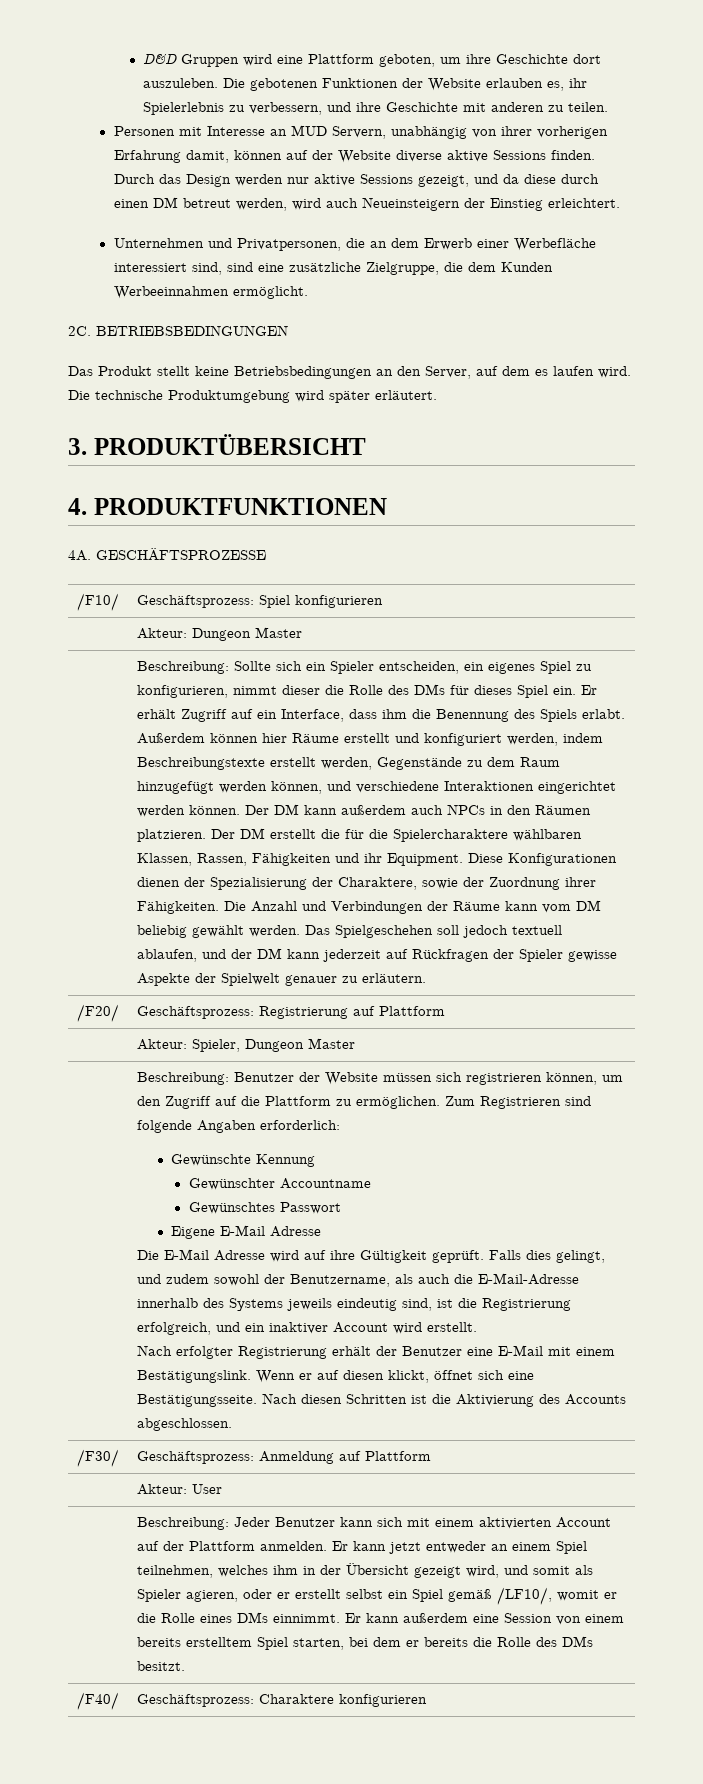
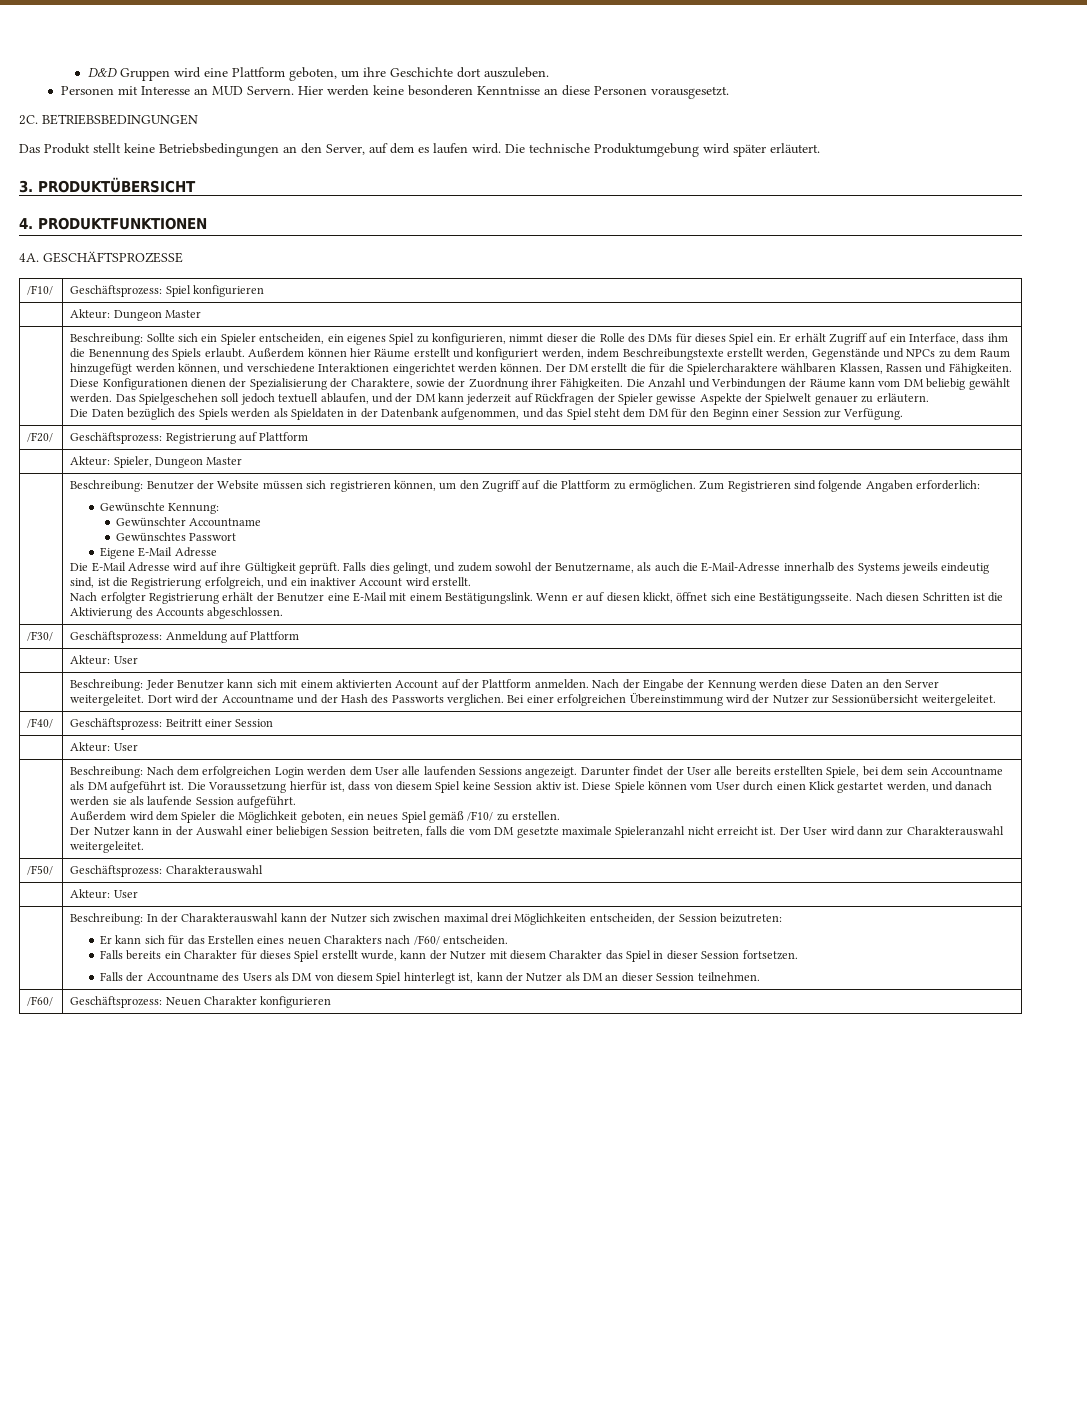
- Die gebotenen Funktionen der Website erlauben es, ihr Spielerlebnis zu verbessern, und ihre Geschichte mit anderen zu teilen.
- Personen mit Interesse an MUD Servern, unabhängig von ihrer vorherigen Erfahrung damit, können auf der Website diverse aktive Sessions finden. Durch das Design werden nur aktive Sessions gezeigt, und da diese durch einen DM betreut werden, wird auch Neueinsteigern der Einstieg erleichtert.
- Unternehmen und Privatpersonen, die an dem Erwerb einer Werbefläche interessiert sind, sind eine zusätzliche Zielgruppe, die dem Kunden Werbeeinnahmen ermöglicht.
+ Personen mit Interesse an MUD Servern. Hier werden keine besonderen Kenntnisse an diese Personen vorausgesetzt.
- Er erhält Zugriff auf ein Interface, dass ihm die Benennung des Spiels erlabt.
+ Er erhält Zugriff auf ein Interface, dass ihm die Benennung des Spiels erlaubt.
- Außerdem können hier Räume erstellt und konfiguriert werden, indem Beschreibungstexte erstellt werden, Gegenstände zu dem Raum hinzugefügt werden können, und verschiedene Interaktionen eingerichtet werden können.
+ Außerdem können hier Räume erstellt und konfiguriert werden, indem Beschreibungstexte erstellt werden, Gegenstände und NPCs zu dem Raum hinzugefügt werden können, und verschiedene Interaktionen eingerichtet werden können.
- Der DM kann außerdem auch NPCs in den Räumen platzieren. Der DM erstellt die für die Spielercharaktere wählbaren Klassen, Rassen, Fähigkeiten und ihr Equipment.
+ Der DM erstellt die für die Spielercharaktere wählbaren Klassen, Rassen und Fähigkeiten.
+ Die Daten bezüglich des Spiels werden als Spieldaten in der Datenbank aufgenommen, und das Spiel steht dem DM für den Beginn einer Session zur Verfügung.
- Gewünschte Kennung
+ Gewünschte Kennung:
- Er kann jetzt entweder an einem Spiel teilnehmen, welches ihm in der Übersicht gezeigt wird, und somit als Spieler agieren, oder er erstellt selbst ein Spiel gemäß /LF10/, womit er die Rolle eines DMs einnimmt. Er kann außerdem eine Session von einem bereits erstelltem Spiel starten, bei dem er bereits die Rolle des DMs besitzt.
- /F40/ | Geschäftsprozess: Charaktere konfigurieren
+ Nach der Eingabe der Kennung werden diese Daten an den Server weitergeleitet. Dort wird der Accountname und der Hash des Passworts verglichen. Bei einer erfolgreichen Übereinstimmung wird der Nutzer zur Sessionübersicht weitergeleitet.
+ /F40/ | Geschäftsprozess: Beitritt einer Session
+ | Akteur: User
+ | Beschreibung: Nach dem erfolgreichen Login werden dem User alle laufenden Sessions angezeigt. Darunter findet der User alle bereits erstellten Spiele, bei dem sein Accountname als DM aufgeführt ist. Die Voraussetzung hierfür ist, dass von diesem Spiel keine Session aktiv ist. Diese Spiele können vom User durch einen Klick gestartet werden, und danach werden sie als laufende Session aufgeführt.
+ Außerdem wird dem Spieler die Möglichkeit geboten, ein neues Spiel gemäß /F10/ zu erstellen.
+ Der Nutzer kann in der Auswahl einer beliebigen Session beitreten, falls die vom DM gesetzte maximale Spieleranzahl nicht erreicht ist. Der User wird dann zur Charakterauswahl weitergeleitet.
+ /F50/ | Geschäftsprozess: Charakterauswahl
+ | Akteur: User
+ | Beschreibung: In der Charakterauswahl kann der Nutzer sich zwischen maximal drei Möglichkeiten entscheiden, der Session beizutreten:
+ Er kann sich für das Erstellen eines neuen Charakters nach /F60/ entscheiden.
+ Falls bereits ein Charakter für dieses Spiel erstellt wurde, kann der Nutzer mit diesem Charakter das Spiel in dieser Session fortsetzen.
+ Falls der Accountname des Users als DM von diesem Spiel hinterlegt ist, kann der Nutzer als DM an dieser Session teilnehmen.
+ /F60/ | Geschäftsprozess: Neuen Charakter konfigurieren

